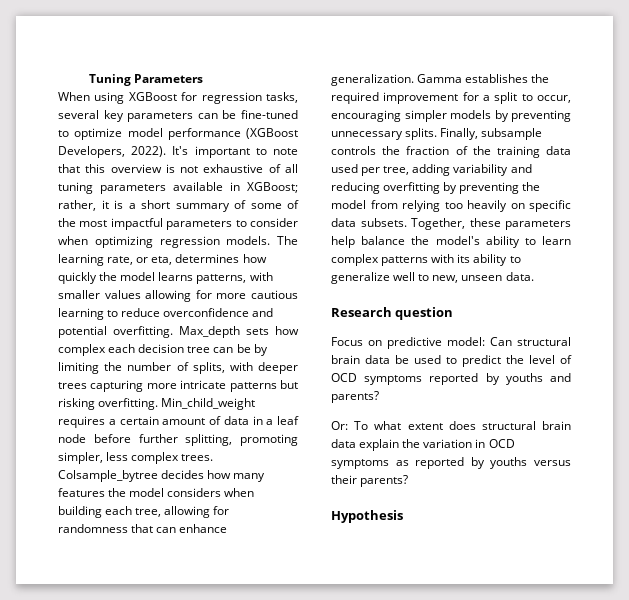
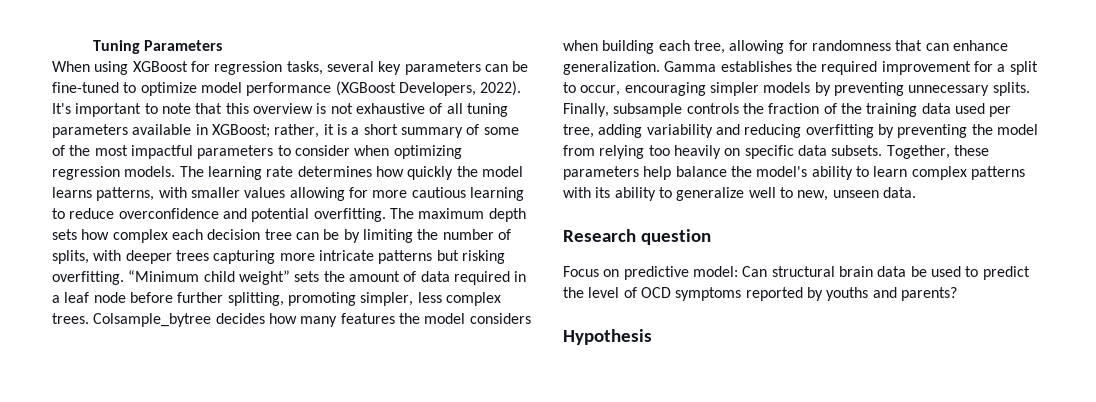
- The learning rate, or eta, determines how quickly the model learns patterns, with smaller values allowing for more cautious learning to reduce overconfidence and potential overfitting.
+ The learning rate determines how quickly the model learns patterns, with smaller values allowing for more cautious learning to reduce overconfidence and potential overfitting.
- Max_depth sets how complex each decision tree can be by limiting the number of splits, with deeper trees capturing more intricate patterns but risking overfitting.
+ The maximum depth sets how complex each decision tree can be by limiting the number of splits, with deeper trees capturing more intricate patterns but risking overfitting.
- Min_child_weight requires a certain amount of data in a leaf node before further splitting, promoting simpler, less complex trees.
+ “Minimum child weight” sets the amount of data required in a leaf node before further splitting, promoting simpler, less complex trees.
- Or: To what extent does structural brain data explain the variation in OCD symptoms as reported by youths versus their parents?

